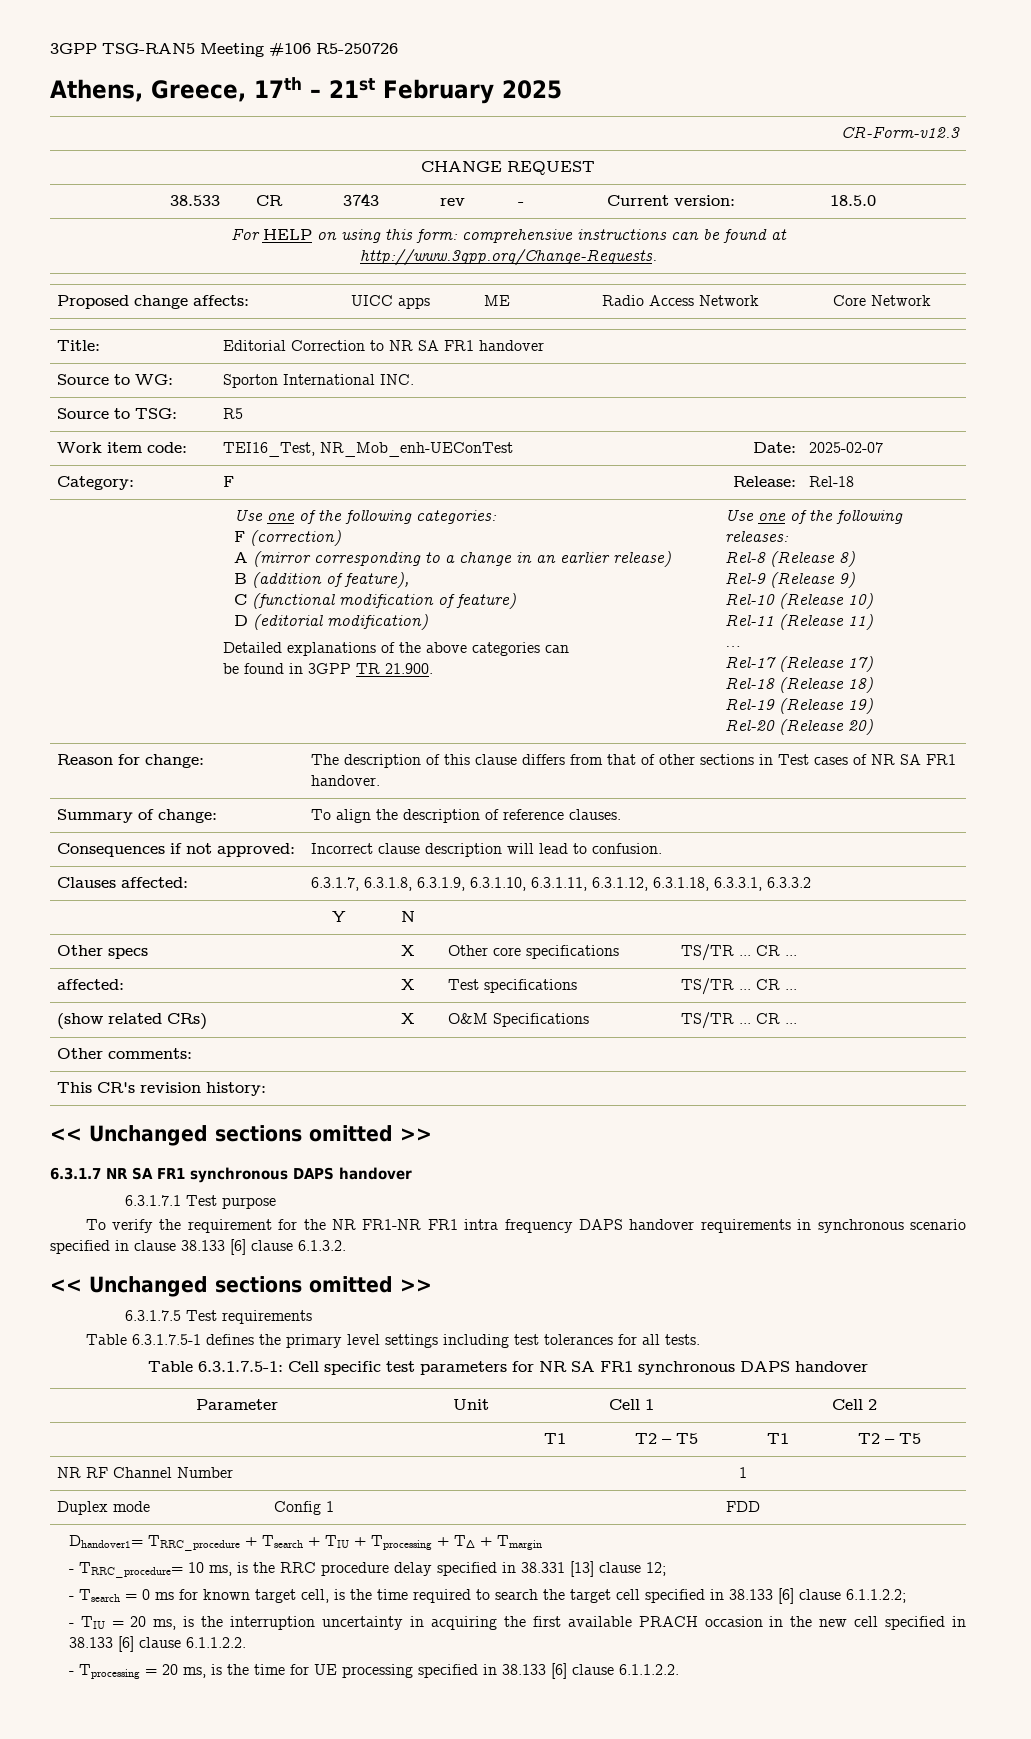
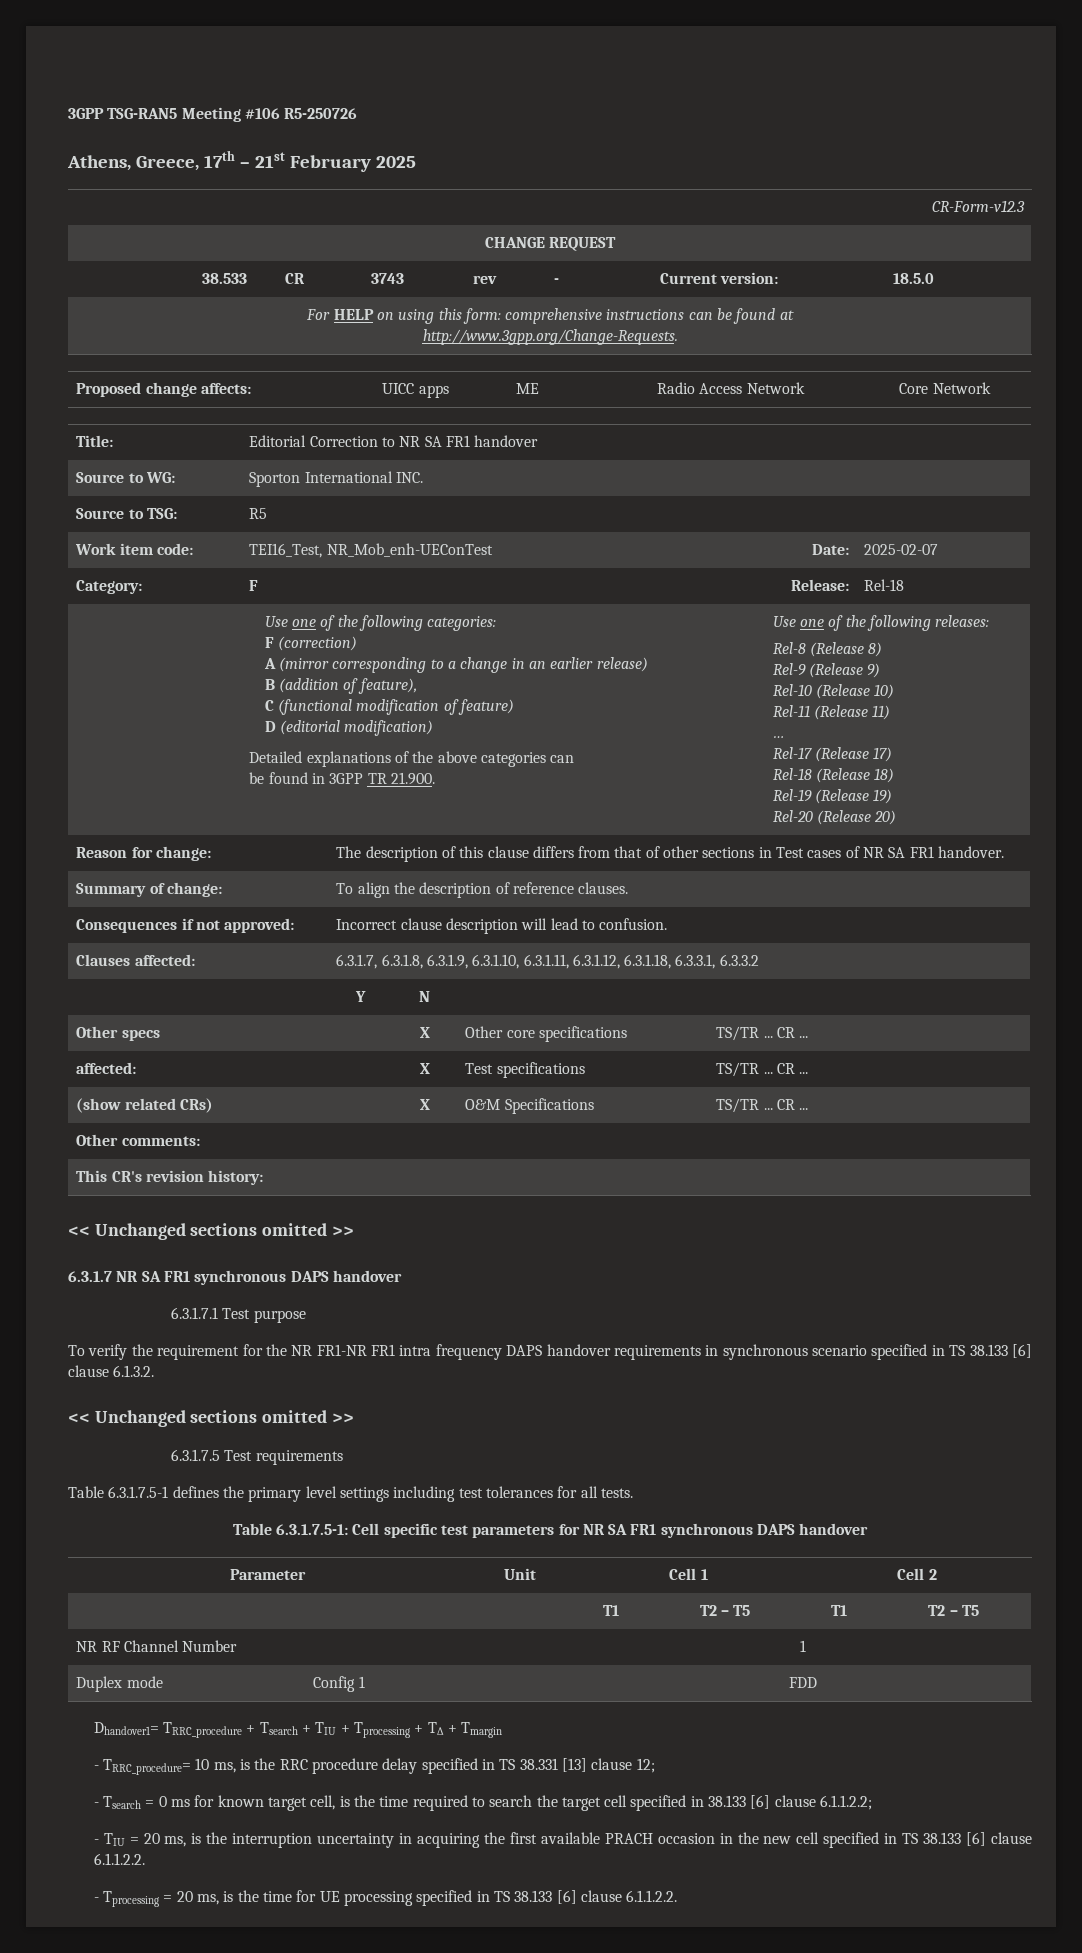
- To verify the requirement for the NR FR1-NR FR1 intra frequency DAPS handover requirements in synchronous scenario specified in clause 38.133 [6] clause 6.1.3.2.
+ To verify the requirement for the NR FR1-NR FR1 intra frequency DAPS handover requirements in synchronous scenario specified in TS 38.133 [6] clause 6.1.3.2.
- - TRRC_procedure= 10 ms, is the RRC procedure delay specified in 38.331 [13] clause 12;
+ - TRRC_procedure= 10 ms, is the RRC procedure delay specified in TS 38.331 [13] clause 12;
- - TIU = 20 ms, is the interruption uncertainty in acquiring the first available PRACH occasion in the new cell specified in 38.133 [6] clause 6.1.1.2.2.
+ - TIU = 20 ms, is the interruption uncertainty in acquiring the first available PRACH occasion in the new cell specified in TS 38.133 [6] clause 6.1.1.2.2.
- - Tprocessing = 20 ms, is the time for UE processing specified in 38.133 [6] clause 6.1.1.2.2.
+ - Tprocessing = 20 ms, is the time for UE processing specified in TS 38.133 [6] clause 6.1.1.2.2.

